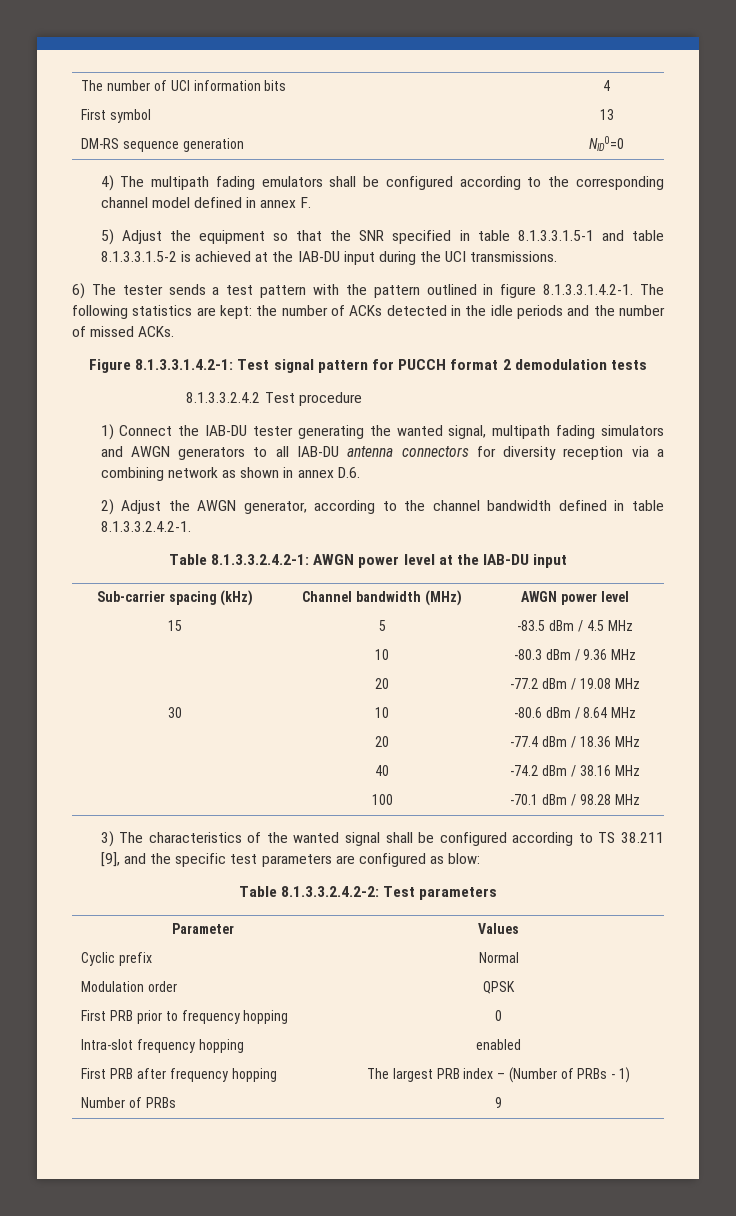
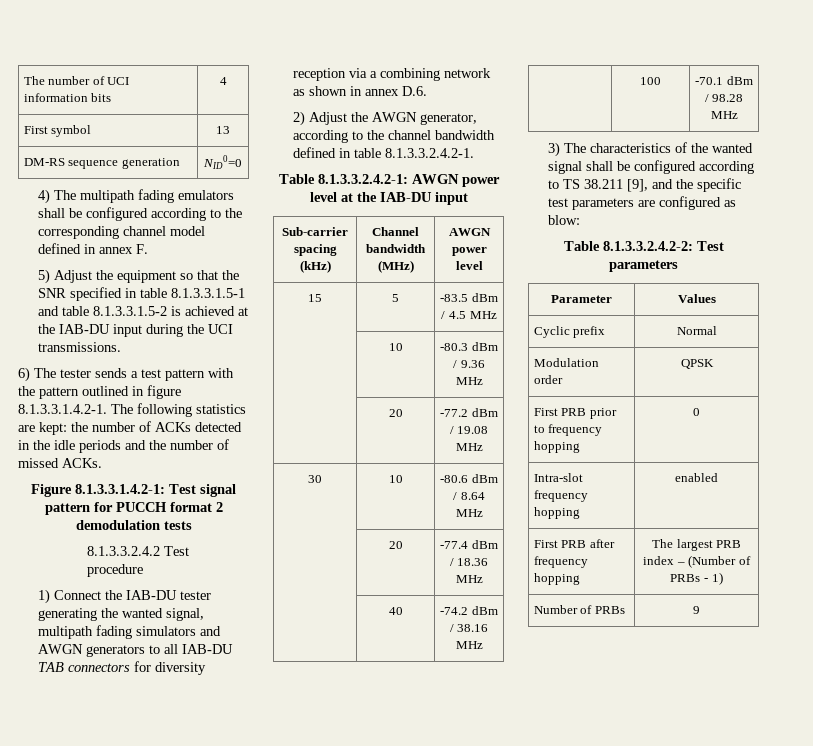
- 1) Connect the IAB-DU tester generating the wanted signal, multipath fading simulators and AWGN generators to all IAB-DU antenna connectors for diversity reception via a combining network as shown in annex D.6.
+ 1) Connect the IAB-DU tester generating the wanted signal, multipath fading simulators and AWGN generators to all IAB-DU TAB connectors for diversity reception via a combining network as shown in annex D.6.

